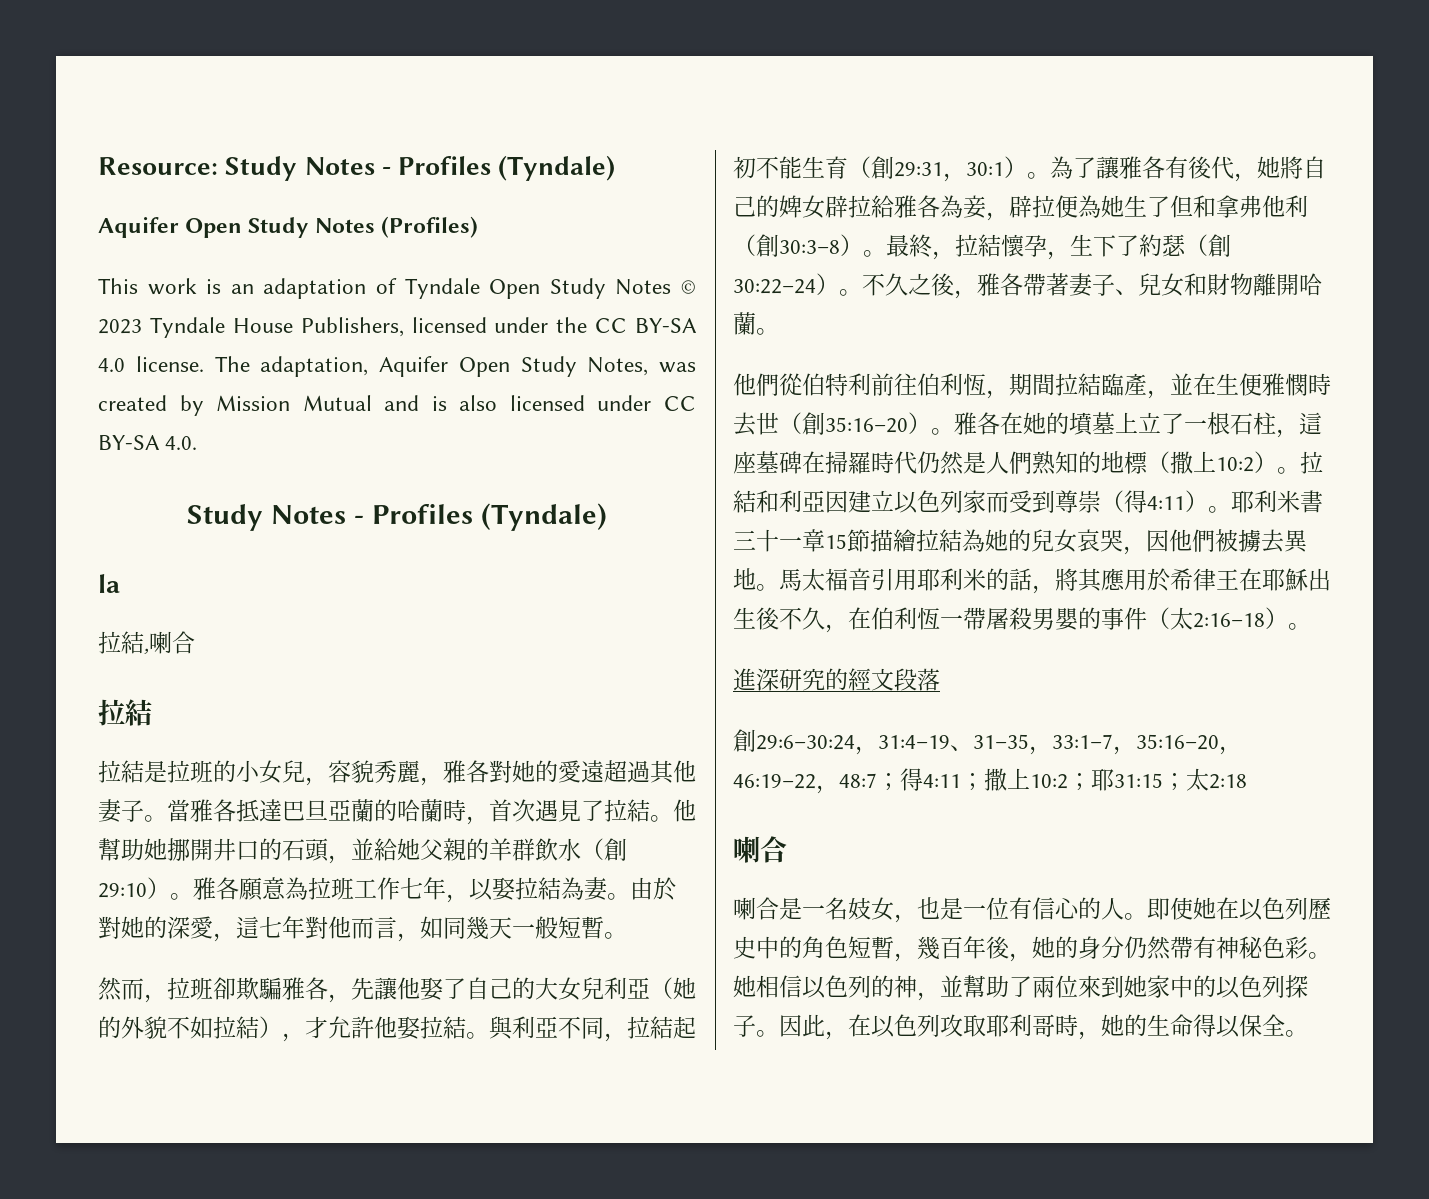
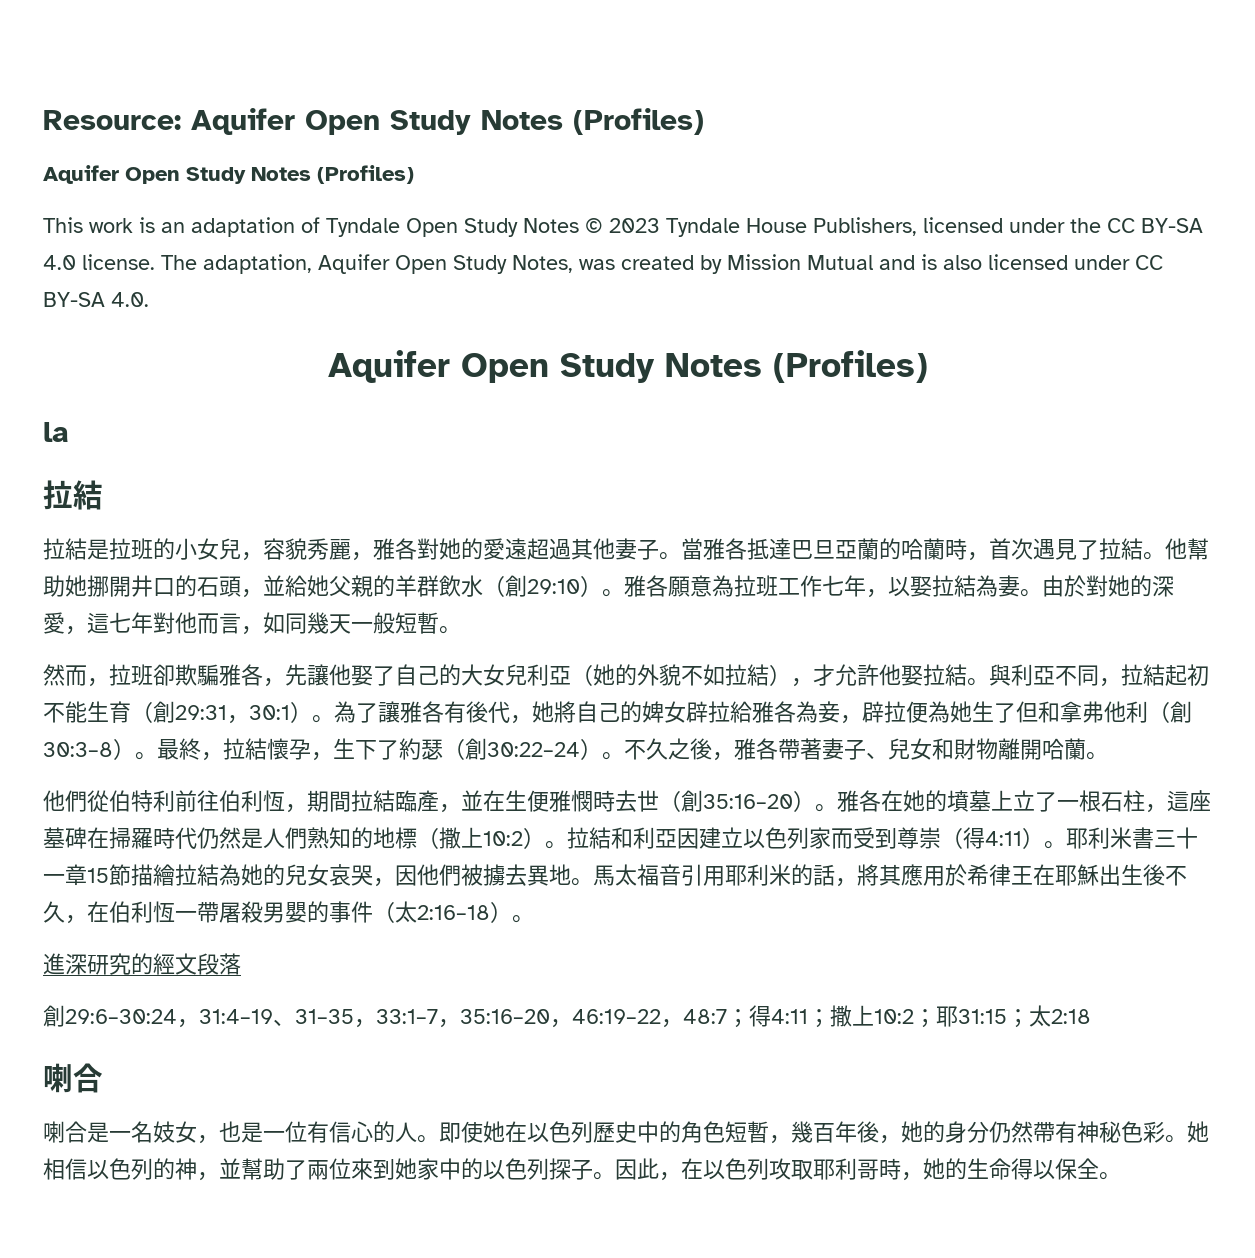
- Resource: Study Notes - Profiles (Tyndale)
+ Resource: Aquifer Open Study Notes (Profiles)
  The adaptation, Aquifer Open Study Notes, was created by Mission Mutual and is also licensed under CC BY-SA 4.0.
- Study Notes - Profiles (Tyndale)
+ Aquifer Open Study Notes (Profiles)
  la
- 拉結,喇合

